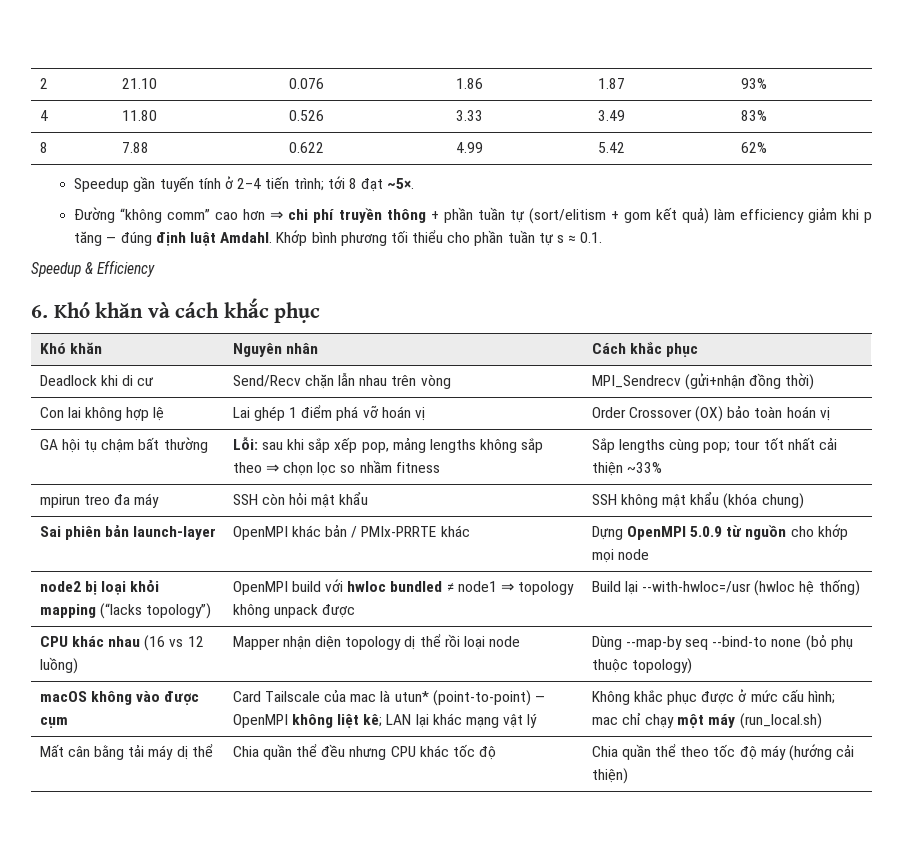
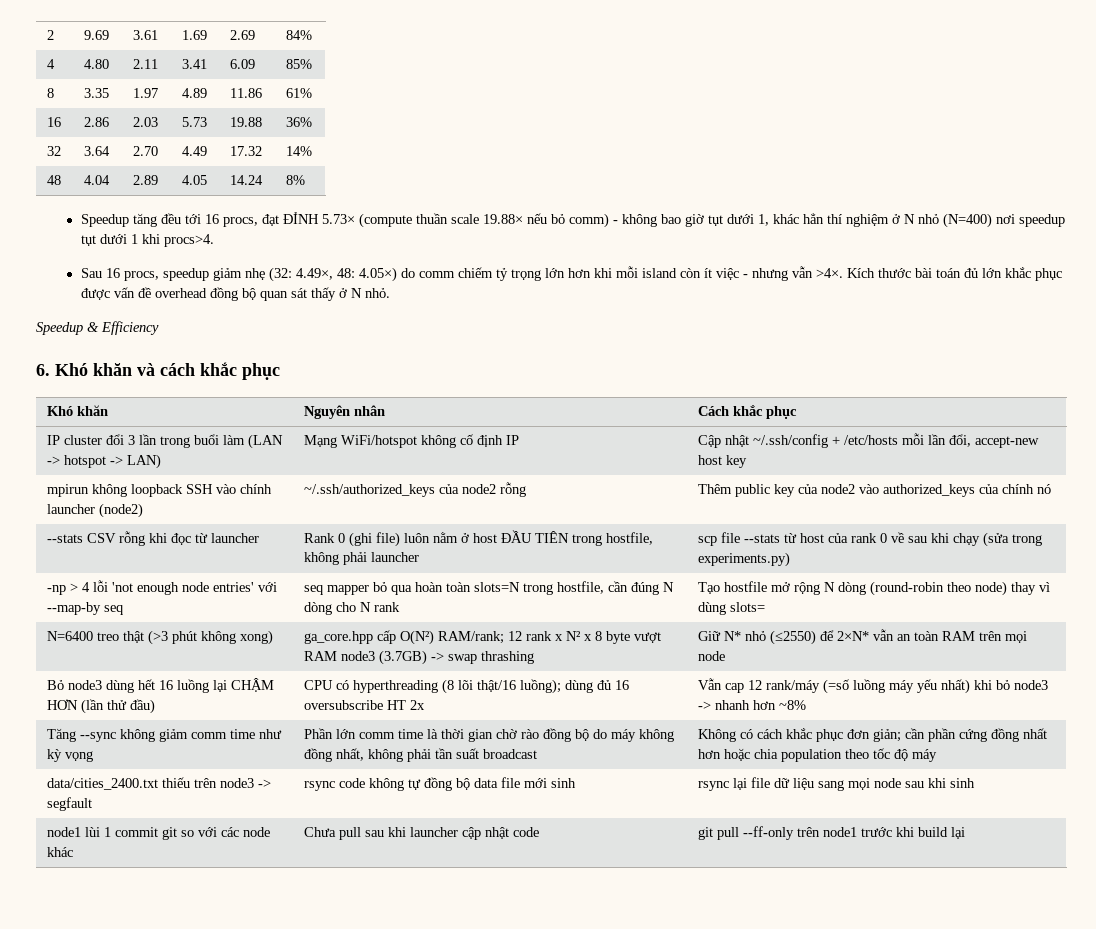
- 2 | 21.10 | 0.076 | 1.86 | 1.87 | 93%
- 4 | 11.80 | 0.526 | 3.33 | 3.49 | 83%
- 8 | 7.88 | 0.622 | 4.99 | 5.42 | 62%
- Speedup gần tuyến tính ở 2–4 tiến trình; tới 8 đạt ~5×.
- Đường “không comm” cao hơn ⇒ chi phí truyền thông + phần tuần tự (sort/elitism + gom kết quả) làm efficiency giảm khi p tăng — đúng định luật Amdahl. Khớp bình phương tối thiểu cho phần tuần tự s ≈ 0.1.
+ 2 | 9.69 | 3.61 | 1.69 | 2.69 | 84%
+ 4 | 4.80 | 2.11 | 3.41 | 6.09 | 85%
+ 8 | 3.35 | 1.97 | 4.89 | 11.86 | 61%
+ 16 | 2.86 | 2.03 | 5.73 | 19.88 | 36%
+ 32 | 3.64 | 2.70 | 4.49 | 17.32 | 14%
+ 48 | 4.04 | 2.89 | 4.05 | 14.24 | 8%
+ Speedup tăng đều tới 16 procs, đạt ĐỈNH 5.73× (compute thuần scale 19.88× nếu bỏ comm) - không bao giờ tụt dưới 1, khác hẳn thí nghiệm ở N nhỏ (N=400) nơi speedup tụt dưới 1 khi procs>4.
+ Sau 16 procs, speedup giảm nhẹ (32: 4.49×, 48: 4.05×) do comm chiếm tỷ trọng lớn hơn khi mỗi island còn ít việc - nhưng vẫn >4×. Kích thước bài toán đủ lớn khắc phục được vấn đề overhead đồng bộ quan sát thấy ở N nhỏ.
- Deadlock khi di cư | Send/Recv chặn lẫn nhau trên vòng | MPI_Sendrecv (gửi+nhận đồng thời)
- Con lai không hợp lệ | Lai ghép 1 điểm phá vỡ hoán vị | Order Crossover (OX) bảo toàn hoán vị
- GA hội tụ chậm bất thường | Lỗi: sau khi sắp xếp pop, mảng lengths không sắp theo ⇒ chọn lọc so nhầm fitness | Sắp lengths cùng pop; tour tốt nhất cải thiện ~33%
- mpirun treo đa máy | SSH còn hỏi mật khẩu | SSH không mật khẩu (khóa chung)
- Sai phiên bản launch-layer | OpenMPI khác bản / PMIx-PRRTE khác | Dựng OpenMPI 5.0.9 từ nguồn cho khớp mọi node
- node2 bị loại khỏi mapping (“lacks topology”) | OpenMPI build với hwloc bundled ≠ node1 ⇒ topology không unpack được | Build lại --with-hwloc=/usr (hwloc hệ thống)
- CPU khác nhau (16 vs 12 luồng) | Mapper nhận diện topology dị thể rồi loại node | Dùng --map-by seq --bind-to none (bỏ phụ thuộc topology)
- macOS không vào được cụm | Card Tailscale của mac là utun* (point-to-point) — OpenMPI không liệt kê; LAN lại khác mạng vật lý | Không khắc phục được ở mức cấu hình; mac chỉ chạy một máy (run_local.sh)
- Mất cân bằng tải máy dị thể | Chia quần thể đều nhưng CPU khác tốc độ | Chia quần thể theo tốc độ máy (hướng cải thiện)
+ IP cluster đổi 3 lần trong buổi làm (LAN -> hotspot -> LAN) | Mạng WiFi/hotspot không cố định IP | Cập nhật ~/.ssh/config + /etc/hosts mỗi lần đổi, accept-new host key
+ mpirun không loopback SSH vào chính launcher (node2) | ~/.ssh/authorized_keys của node2 rỗng | Thêm public key của node2 vào authorized_keys của chính nó
+ --stats CSV rỗng khi đọc từ launcher | Rank 0 (ghi file) luôn nằm ở host ĐẦU TIÊN trong hostfile, không phải launcher | scp file --stats từ host của rank 0 về sau khi chạy (sửa trong experiments.py)
+ -np > 4 lỗi 'not enough node entries' với --map-by seq | seq mapper bỏ qua hoàn toàn slots=N trong hostfile, cần đúng N dòng cho N rank | Tạo hostfile mở rộng N dòng (round-robin theo node) thay vì dùng slots=
+ N=6400 treo thật (>3 phút không xong) | ga_core.hpp cấp O(N²) RAM/rank; 12 rank x N² x 8 byte vượt RAM node3 (3.7GB) -> swap thrashing | Giữ N* nhỏ (≤2550) để 2×N* vẫn an toàn RAM trên mọi node
+ Bỏ node3 dùng hết 16 luồng lại CHẬM HƠN (lần thử đầu) | CPU có hyperthreading (8 lõi thật/16 luồng); dùng đủ 16 oversubscribe HT 2x | Vẫn cap 12 rank/máy (=số luồng máy yếu nhất) khi bỏ node3 -> nhanh hơn ~8%
+ Tăng --sync không giảm comm time như kỳ vọng | Phần lớn comm time là thời gian chờ rào đồng bộ do máy không đồng nhất, không phải tần suất broadcast | Không có cách khắc phục đơn giản; cần phần cứng đồng nhất hơn hoặc chia population theo tốc độ máy
+ data/cities_2400.txt thiếu trên node3 -> segfault | rsync code không tự đồng bộ data file mới sinh | rsync lại file dữ liệu sang mọi node sau khi sinh
+ node1 lùi 1 commit git so với các node khác | Chưa pull sau khi launcher cập nhật code | git pull --ff-only trên node1 trước khi build lại

